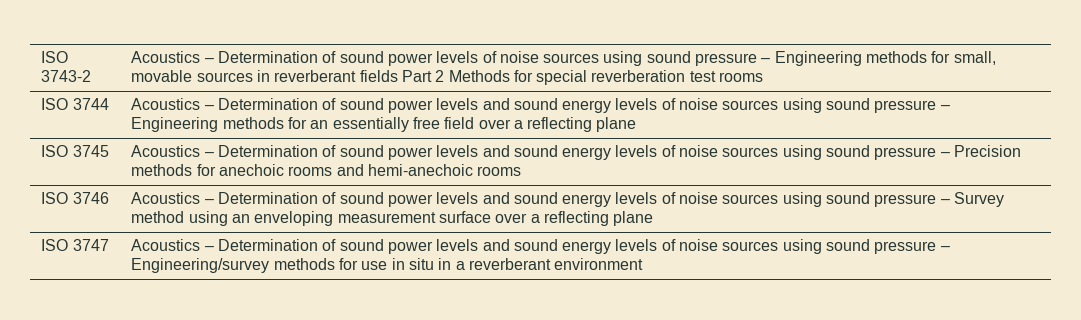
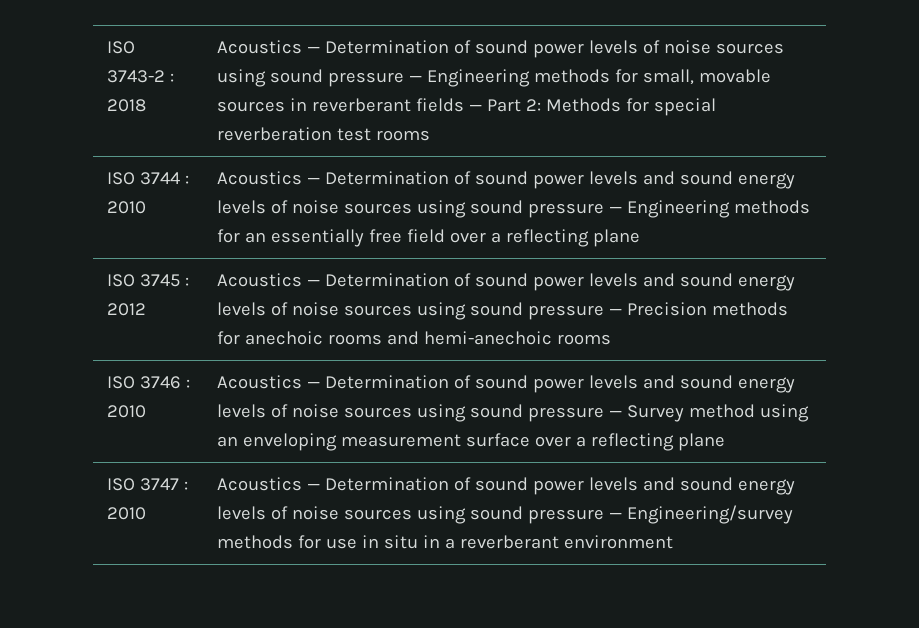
- ISO 3743-2 | Acoustics – Determination of sound power levels of noise sources using sound pressure – Engineering methods for small, movable sources in reverberant fields Part 2 Methods for special reverberation test rooms
+ ISO 3743-2 : 2018 | Acoustics — Determination of sound power levels of noise sources using sound pressure — Engineering methods for small, movable sources in reverberant fields — Part 2: Methods for special reverberation test rooms
- ISO 3744 | Acoustics – Determination of sound power levels and sound energy levels of noise sources using sound pressure – Engineering methods for an essentially free field over a reflecting plane
+ ISO 3744 : 2010 | Acoustics — Determination of sound power levels and sound energy levels of noise sources using sound pressure — Engineering methods for an essentially free field over a reflecting plane
- ISO 3745 | Acoustics – Determination of sound power levels and sound energy levels of noise sources using sound pressure – Precision methods for anechoic rooms and hemi-anechoic rooms
+ ISO 3745 : 2012 | Acoustics — Determination of sound power levels and sound energy levels of noise sources using sound pressure — Precision methods for anechoic rooms and hemi-anechoic rooms
- ISO 3746 | Acoustics – Determination of sound power levels and sound energy levels of noise sources using sound pressure – Survey method using an enveloping measurement surface over a reflecting plane
+ ISO 3746 : 2010 | Acoustics — Determination of sound power levels and sound energy levels of noise sources using sound pressure — Survey method using an enveloping measurement surface over a reflecting plane
- ISO 3747 | Acoustics – Determination of sound power levels and sound energy levels of noise sources using sound pressure – Engineering/survey methods for use in situ in a reverberant environment
+ ISO 3747 : 2010 | Acoustics — Determination of sound power levels and sound energy levels of noise sources using sound pressure — Engineering/survey methods for use in situ in a reverberant environment

